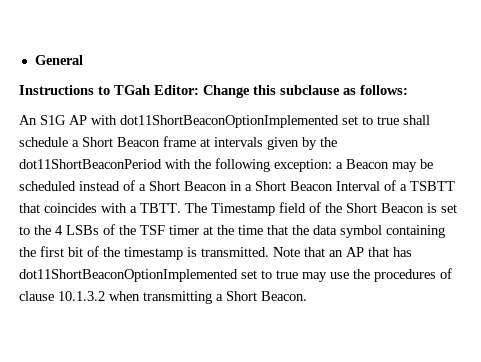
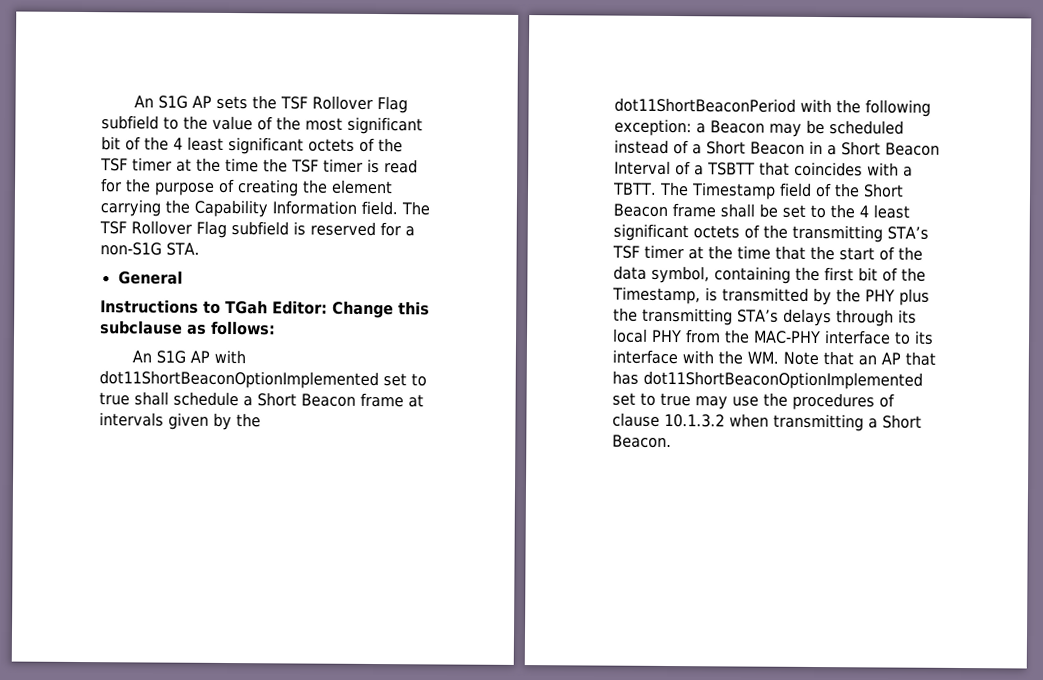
+ An S1G AP sets the TSF Rollover Flag subfield to the value of the most significant bit of the 4 least significant octets of the TSF timer at the time the TSF timer is read for the purpose of creating the element carrying the Capability Information field. The TSF Rollover Flag subfield is reserved for a non-S1G STA.
- The Timestamp field of the Short Beacon is set to the 4 LSBs of the TSF timer at the time that the data symbol containing the first bit of the timestamp is transmitted. Note that an AP that has dot11ShortBeaconOptionImplemented set to true may use the procedures of clause 10.1.3.2 when transmitting a Short Beacon.
+ The Timestamp field of the Short Beacon frame shall be set to the 4 least significant octets of the transmitting STA’s TSF timer at the time that the start of the data symbol, containing the first bit of the Timestamp, is transmitted by the PHY plus the transmitting STA’s delays through its local PHY from the MAC-PHY interface to its interface with the WM. Note that an AP that has dot11ShortBeaconOptionImplemented set to true may use the procedures of clause 10.1.3.2 when transmitting a Short Beacon.

